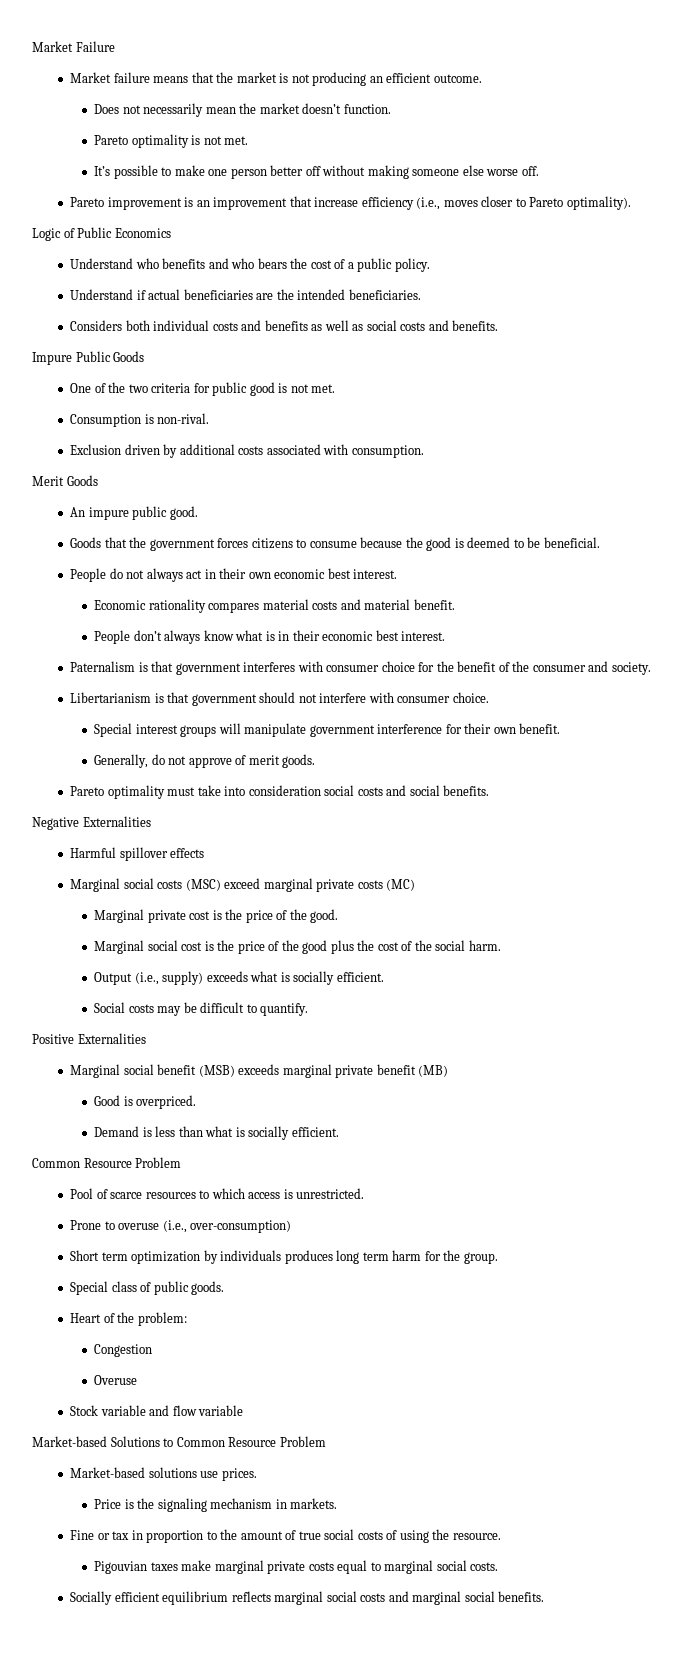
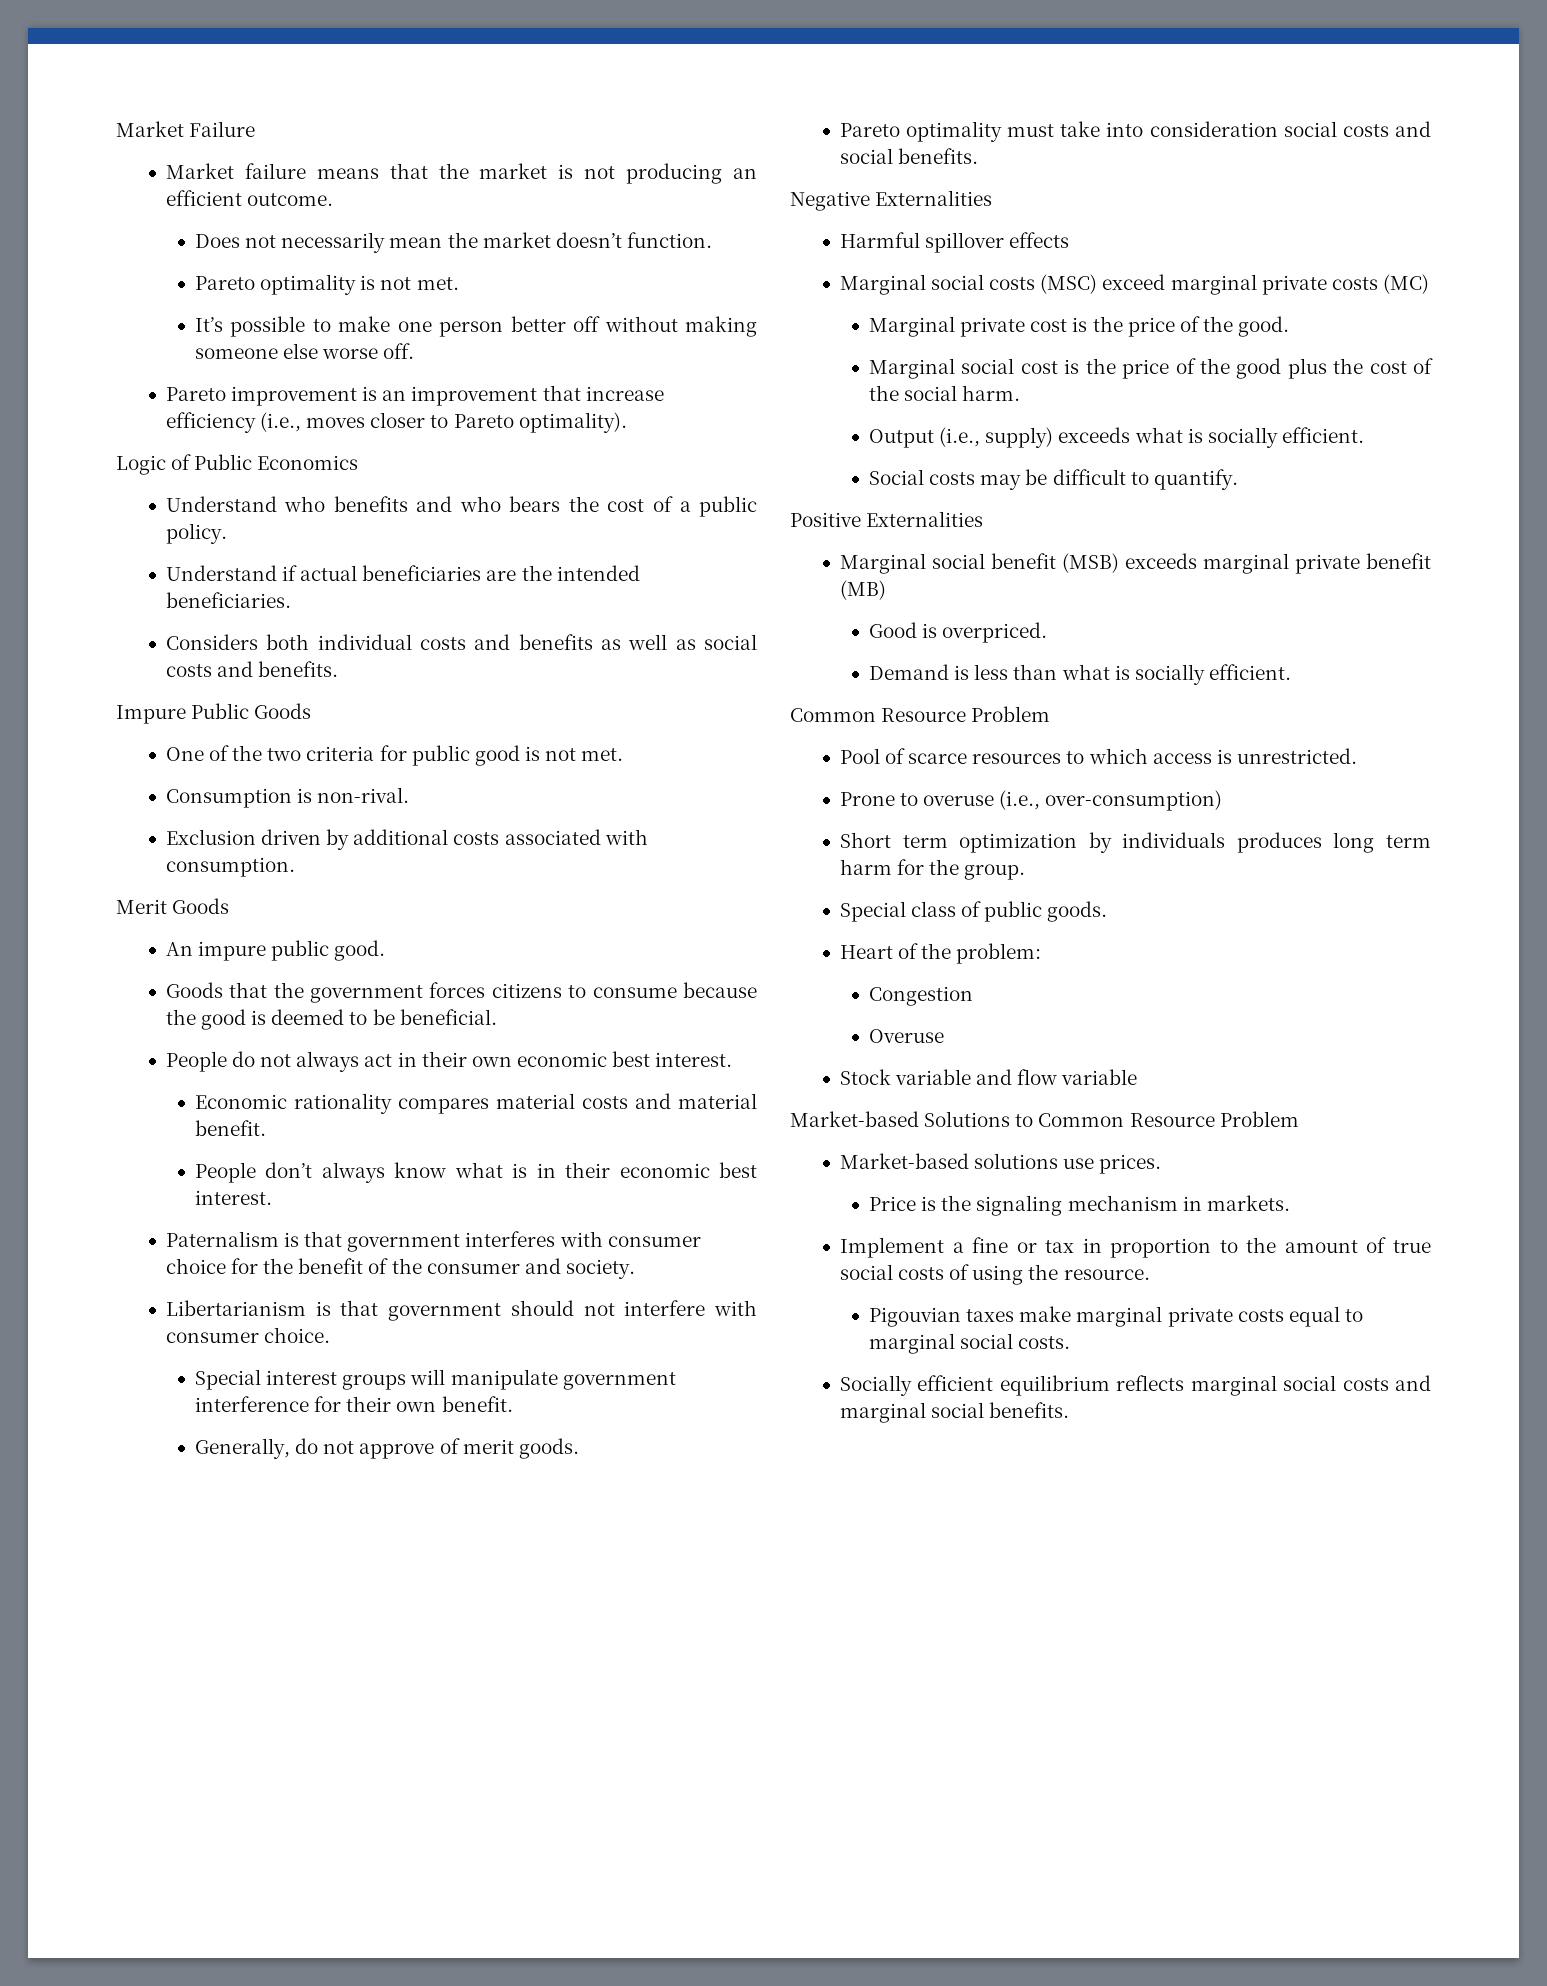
- Fine or tax in proportion to the amount of true social costs of using the resource.
+ Implement a fine or tax in proportion to the amount of true social costs of using the resource.

